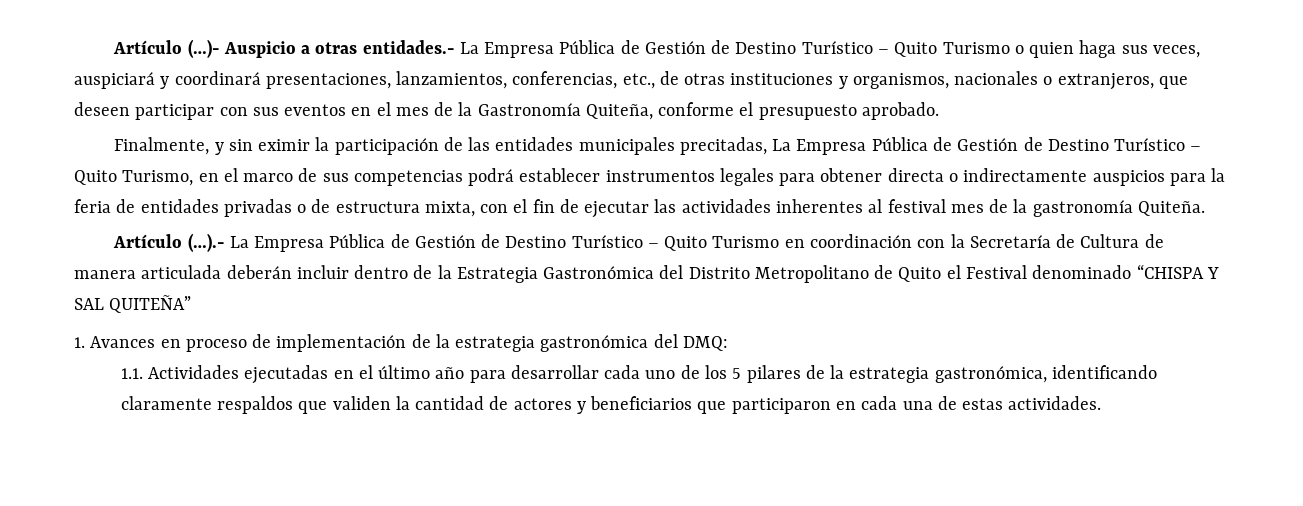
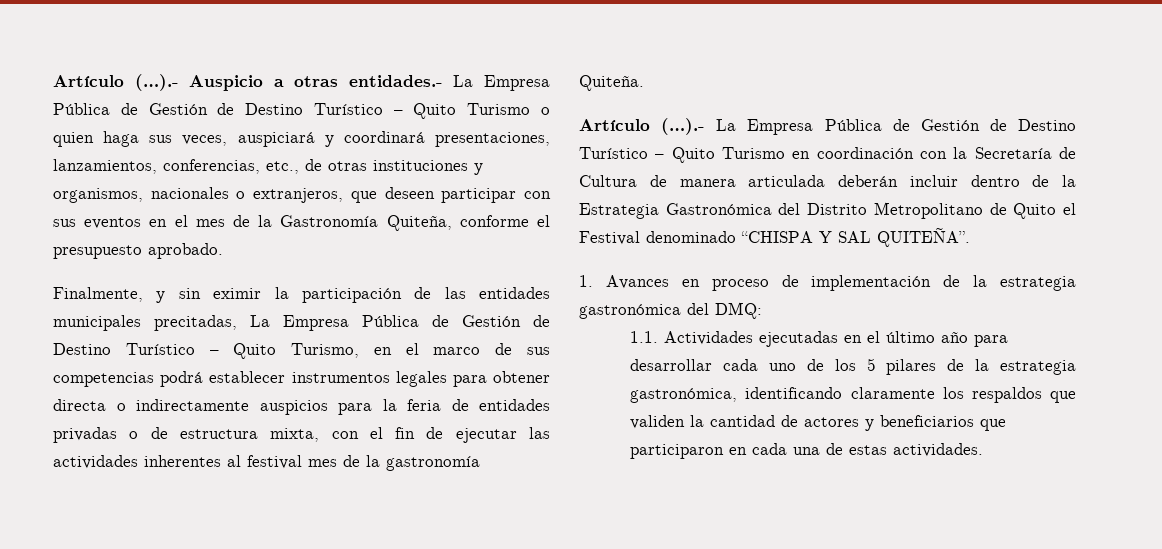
- Artículo (…)- Auspicio a otras entidades.- La Empresa Pública de Gestión de Destino Turístico – Quito Turismo o quien haga sus veces, auspiciará y coordinará presentaciones, lanzamientos, conferencias, etc., de otras instituciones y organismos, nacionales o extranjeros, que deseen participar con sus eventos en el mes de la Gastronomía Quiteña, conforme el presupuesto aprobado.
+ Artículo (…).- Auspicio a otras entidades.- La Empresa Pública de Gestión de Destino Turístico – Quito Turismo o quien haga sus veces, auspiciará y coordinará presentaciones, lanzamientos, conferencias, etc., de otras instituciones y organismos, nacionales o extranjeros, que deseen participar con sus eventos en el mes de la Gastronomía Quiteña, conforme el presupuesto aprobado.
- Artículo (…).- La Empresa Pública de Gestión de Destino Turístico – Quito Turismo en coordinación con la Secretaría de Cultura de manera articulada deberán incluir dentro de la Estrategia Gastronómica del Distrito Metropolitano de Quito el Festival denominado “CHISPA Y SAL QUITEÑA”
+ Artículo (…).- La Empresa Pública de Gestión de Destino Turístico – Quito Turismo en coordinación con la Secretaría de Cultura de manera articulada deberán incluir dentro de la Estrategia Gastronómica del Distrito Metropolitano de Quito el Festival denominado “CHISPA Y SAL QUITEÑA”.
- 1.1. Actividades ejecutadas en el último año para desarrollar cada uno de los 5 pilares de la estrategia gastronómica, identificando claramente respaldos que validen la cantidad de actores y beneficiarios que participaron en cada una de estas actividades.
+ 1.1. Actividades ejecutadas en el último año para desarrollar cada uno de los 5 pilares de la estrategia gastronómica, identificando claramente los respaldos que validen la cantidad de actores y beneficiarios que participaron en cada una de estas actividades.

